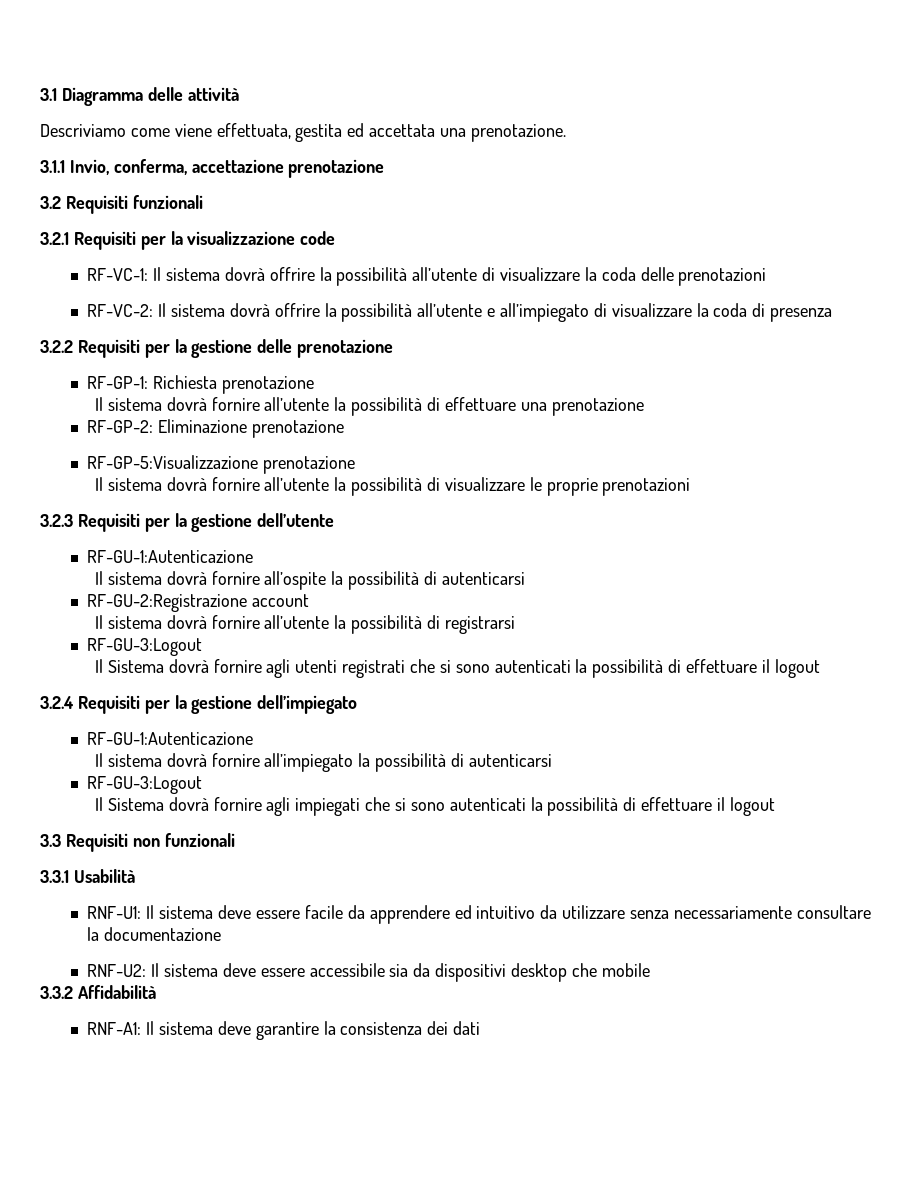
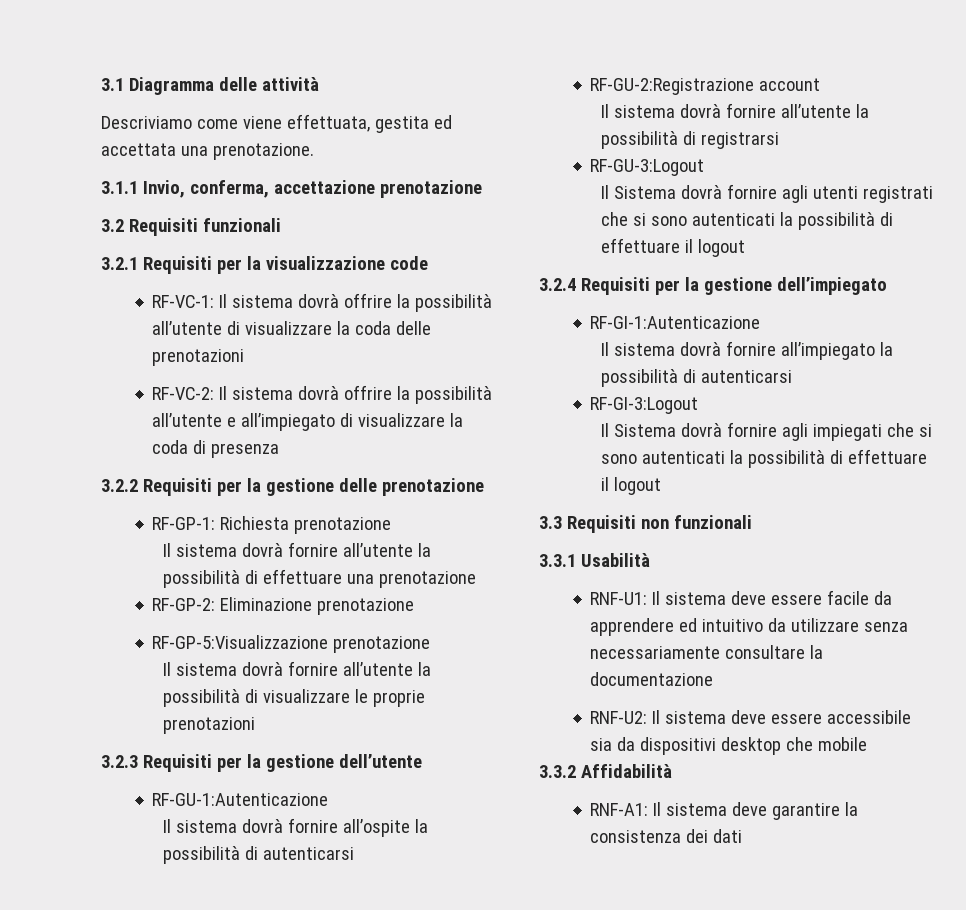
  3.2.4 Requisiti per la gestione dell’impiegato
- RF-GU-1:Autenticazione
+ RF-GI-1:Autenticazione
  Il sistema dovrà fornire all’impiegato la possibilità di autenticarsi
- RF-GU-3:Logout
+ RF-GI-3:Logout

